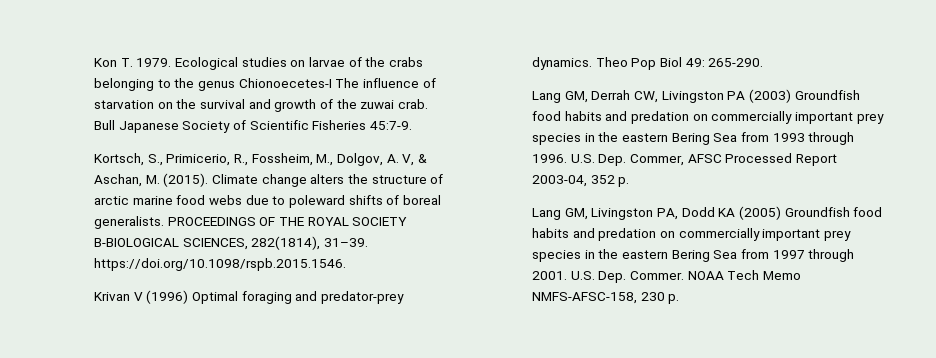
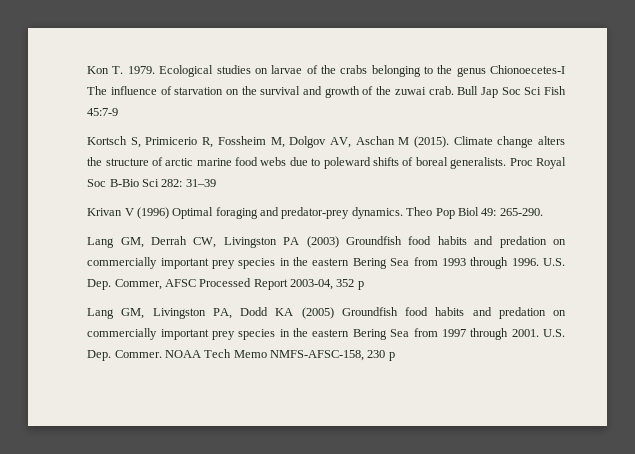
- Bull Japanese Society of Scientific Fisheries 45:7-9.
- Kortsch, S., Primicerio, R., Fossheim, M., Dolgov, A. V, & Aschan, M. (2015).
+ Bull Jap Soc Sci Fish 45:7-9
+ Kortsch S, Primicerio R, Fossheim M, Dolgov AV, Aschan M (2015).
- PROCEEDINGS OF THE ROYAL SOCIETY B-BIOLOGICAL SCIENCES, 282(1814), 31–39. https://doi.org/10.1098/rspb.2015.1546.
+ Proc Royal Soc B-Bio Sci 282: 31–39
- U.S. Dep. Commer, AFSC Processed Report 2003-04, 352 p.
+ U.S. Dep. Commer, AFSC Processed Report 2003-04, 352 p
- NOAA Tech Memo NMFS-AFSC-158, 230 p.
+ NOAA Tech Memo NMFS-AFSC-158, 230 p

